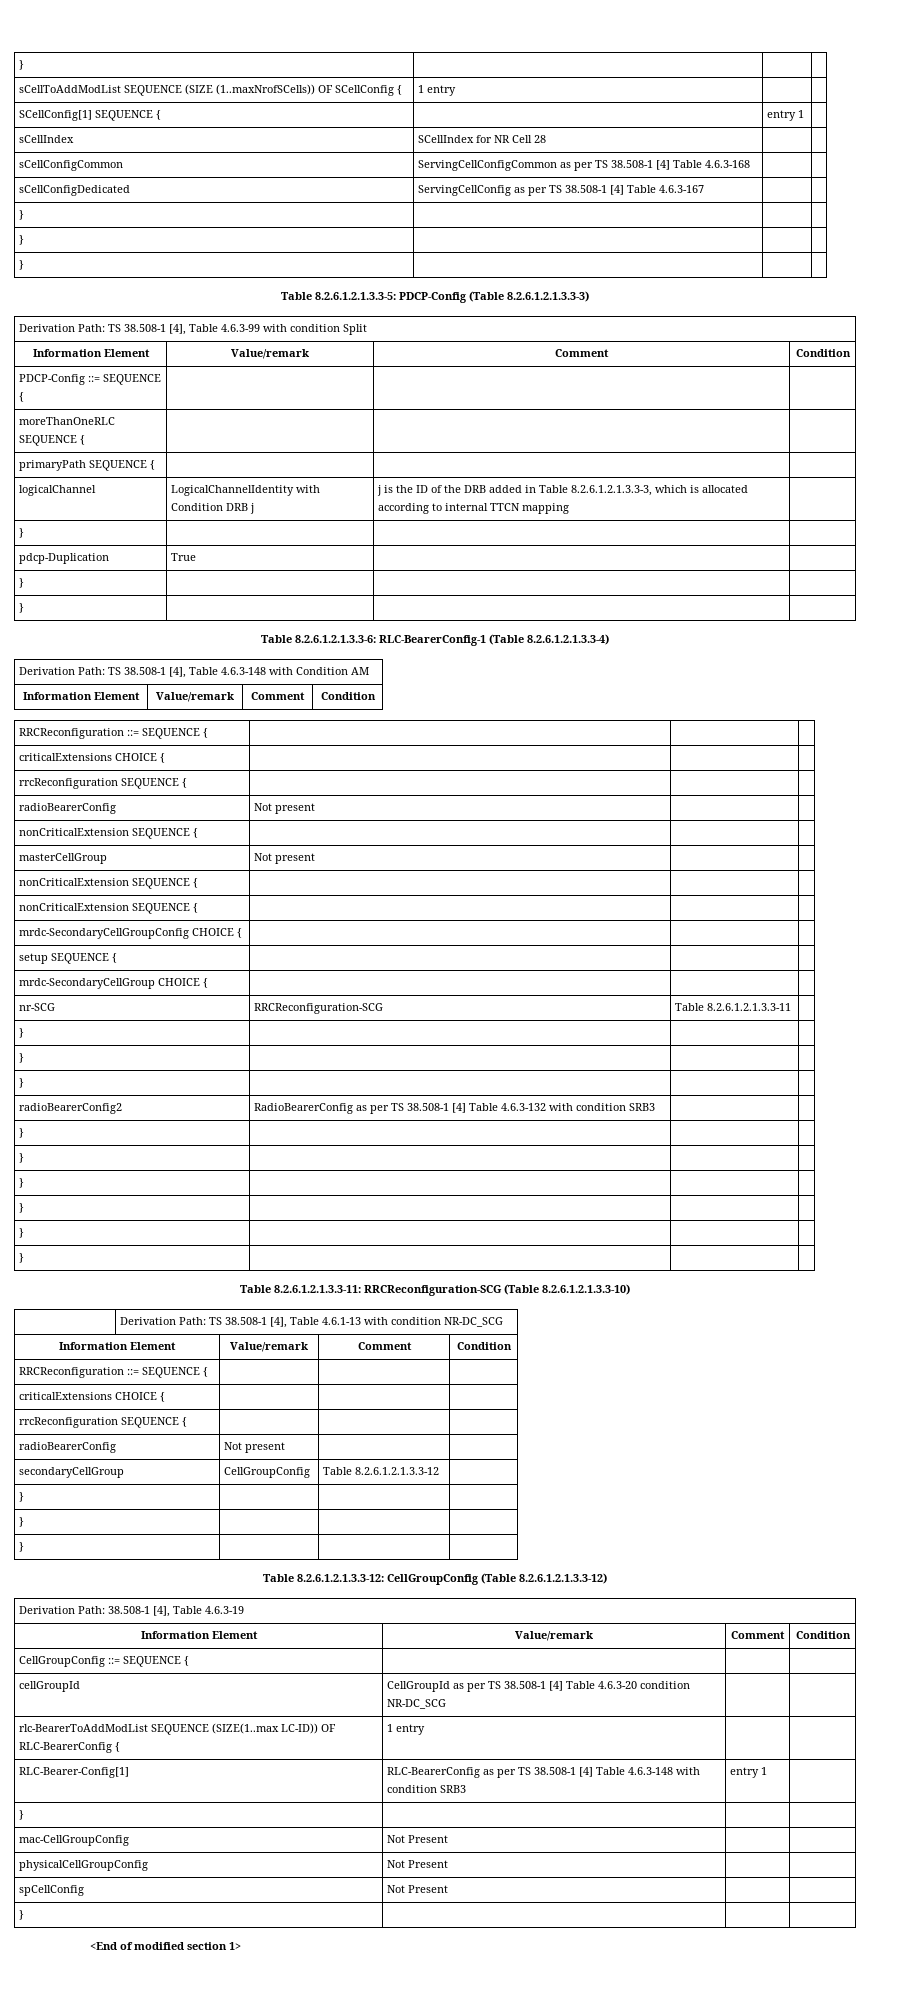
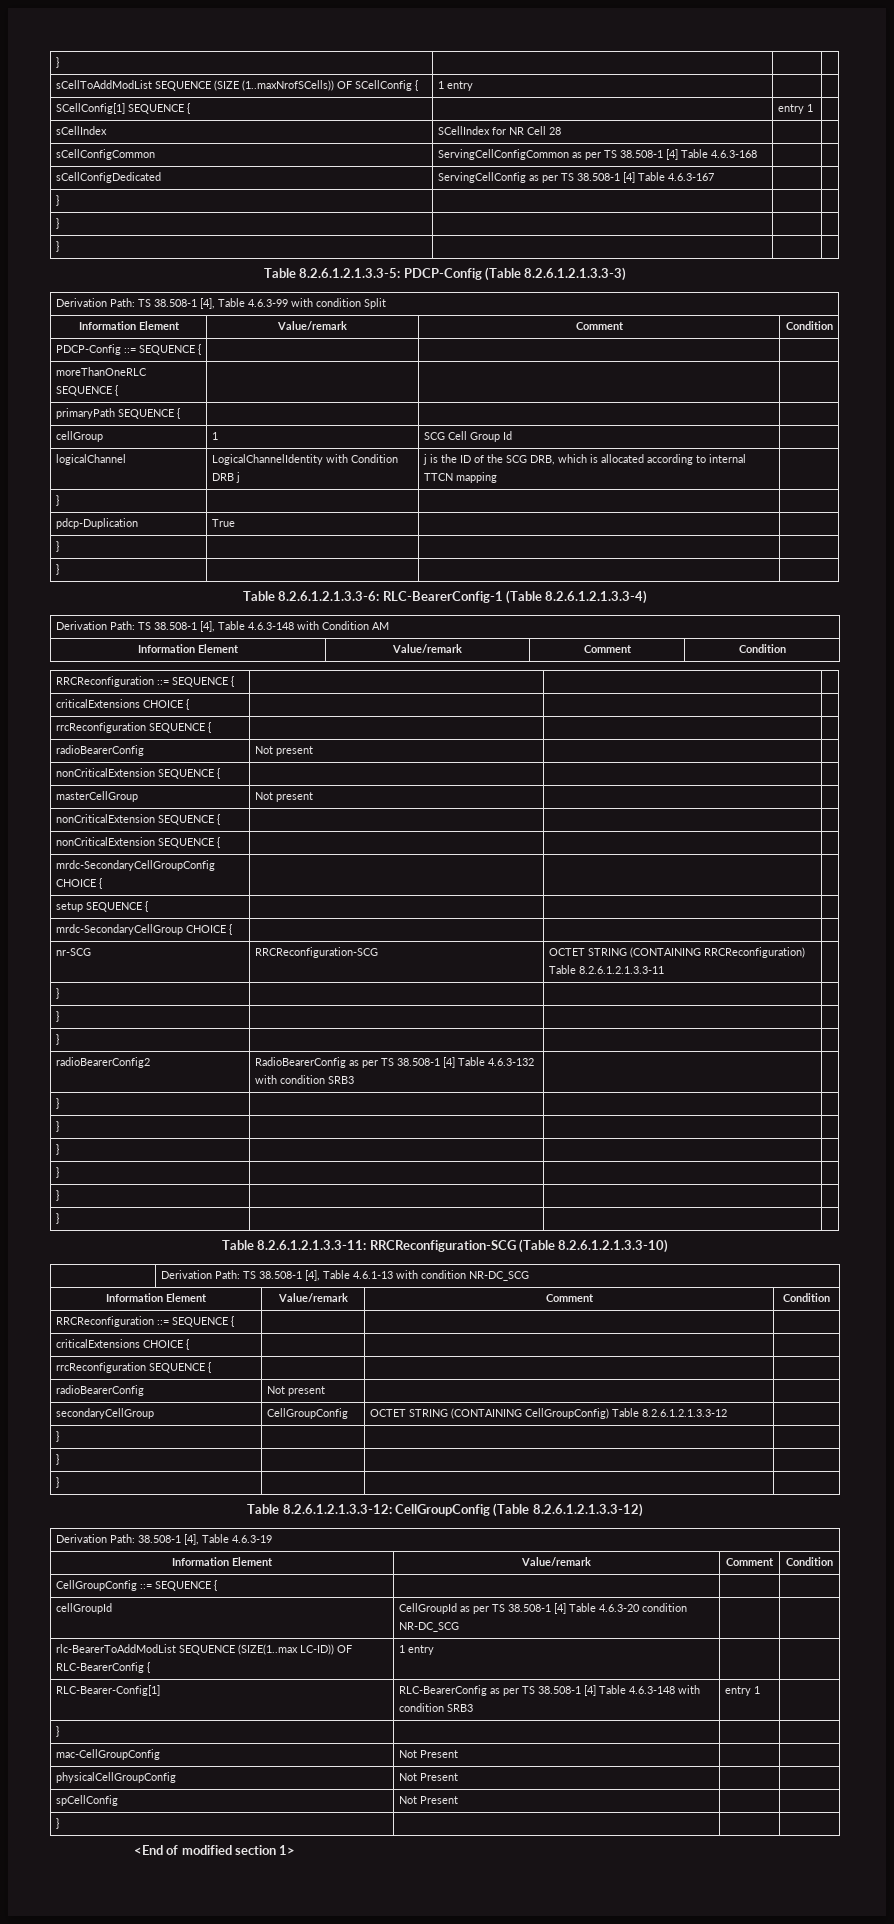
+ cellGroup | 1 | SCG Cell Group Id |
- logicalChannel | LogicalChannelIdentity with Condition DRB j | j is the ID of the DRB added in Table 8.2.6.1.2.1.3.3-3, which is allocated according to internal TTCN mapping |
+ logicalChannel | LogicalChannelIdentity with Condition DRB j | j is the ID of the SCG DRB, which is allocated according to internal TTCN mapping |
- nr-SCG | RRCReconfiguration-SCG | Table 8.2.6.1.2.1.3.3-11 |
+ nr-SCG | RRCReconfiguration-SCG | OCTET STRING (CONTAINING RRCReconfiguration) Table 8.2.6.1.2.1.3.3-11 |
- secondaryCellGroup | CellGroupConfig | Table 8.2.6.1.2.1.3.3-12 |
+ secondaryCellGroup | CellGroupConfig | OCTET STRING (CONTAINING CellGroupConfig) Table 8.2.6.1.2.1.3.3-12 |

